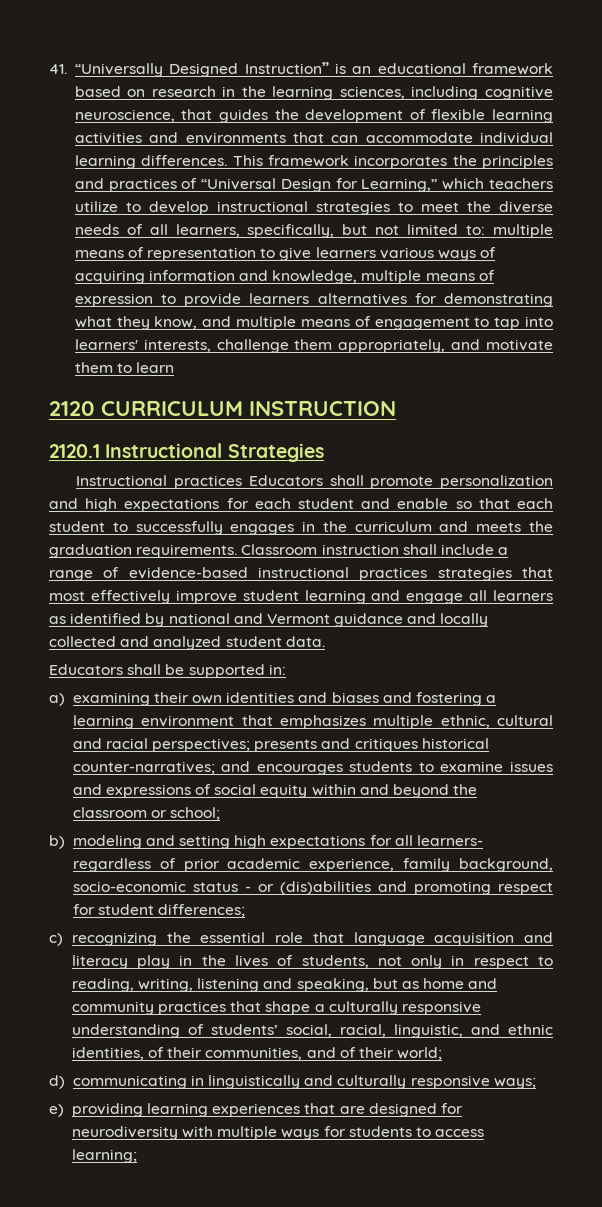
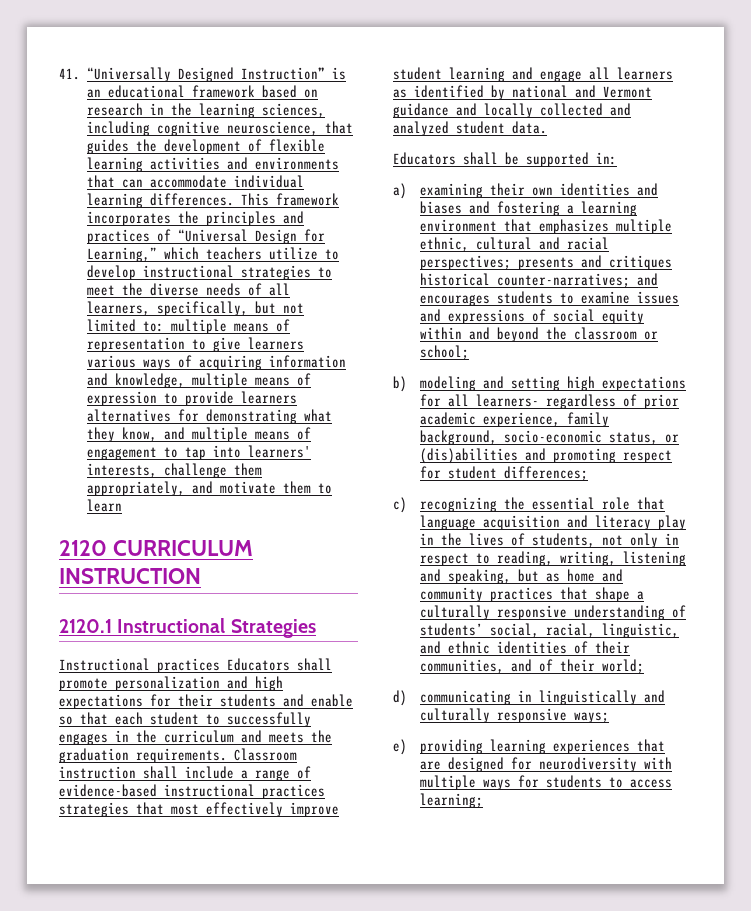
- Instructional practices Educators shall promote personalization and high expectations for each student and enable so that each student to successfully engages in the curriculum and meets the graduation requirements.
+ Instructional practices Educators shall promote personalization and high expectations for their students and enable so that each student to successfully engages in the curriculum and meets the graduation requirements.
- b) modeling and setting high expectations for all learners- regardless of prior academic experience, family background, socio-economic status - or (dis)abilities and promoting respect for student differences;
+ b) modeling and setting high expectations for all learners- regardless of prior academic experience, family background, socio-economic status, or (dis)abilities and promoting respect for student differences;
- c) recognizing the essential role that language acquisition and literacy play in the lives of students, not only in respect to reading, writing, listening and speaking, but as home and community practices that shape a culturally responsive understanding of students’ social, racial, linguistic, and ethnic identities, of their communities, and of their world;
+ c) recognizing the essential role that language acquisition and literacy play in the lives of students, not only in respect to reading, writing, listening and speaking, but as home and community practices that shape a culturally responsive understanding of students’ social, racial, linguistic, and ethnic identities of their communities, and of their world;

